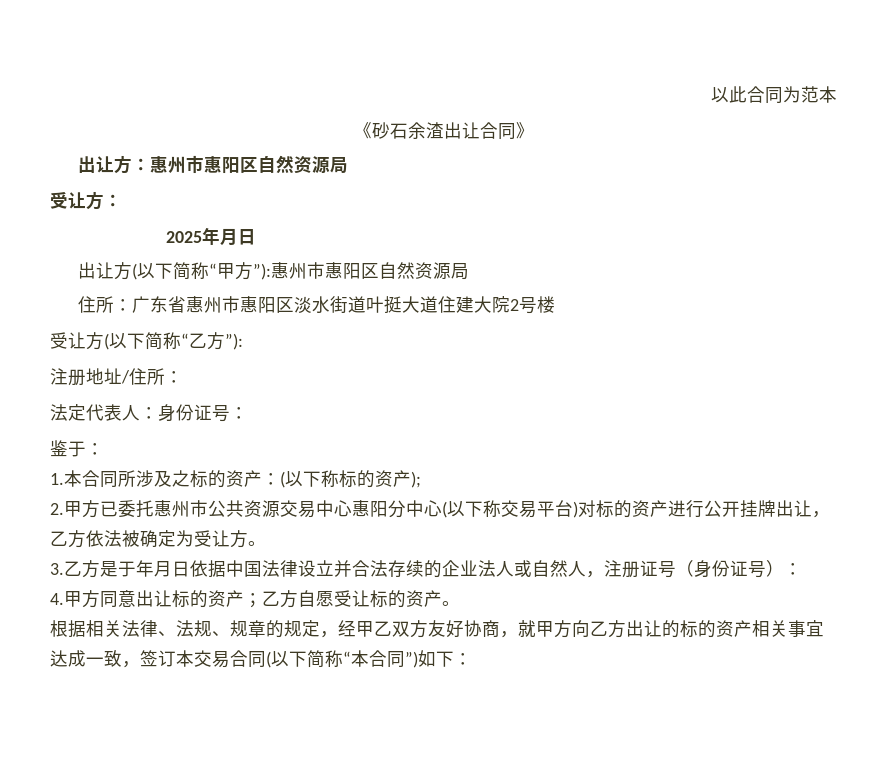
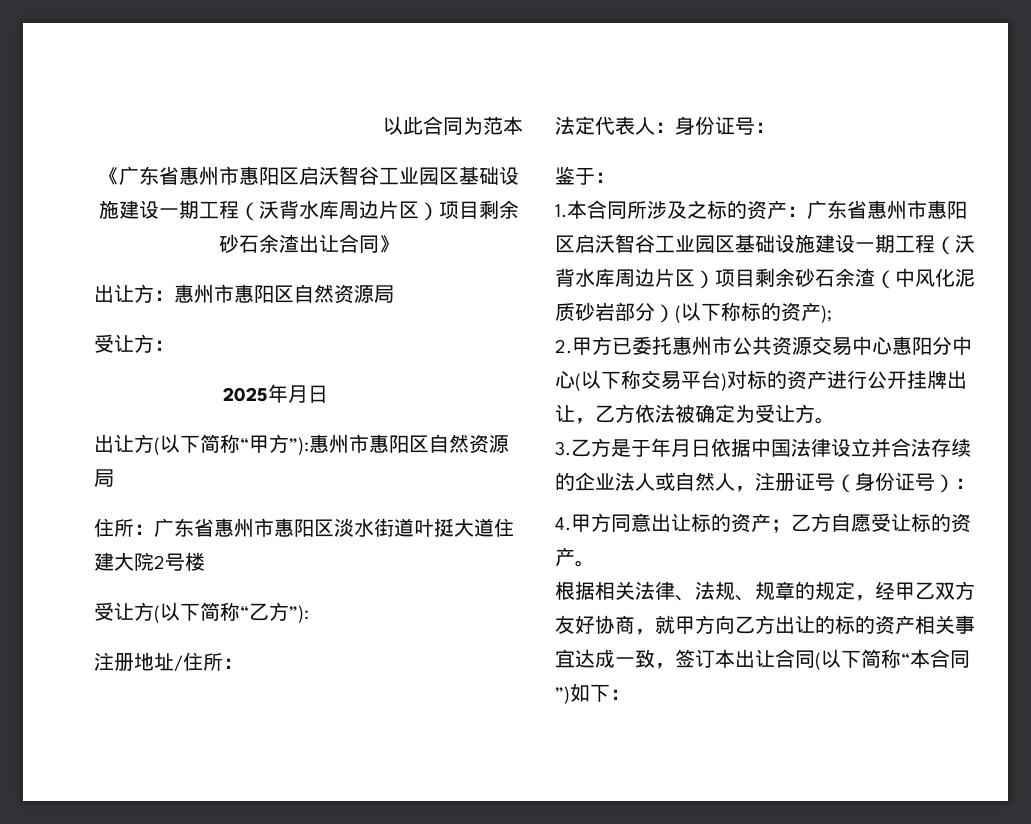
- 《砂石余渣出让合同》
+ 《广东省惠州市惠阳区启沃智谷工业园区基础设施建设一期工程（沃背水库周边片区）项目剩余砂石余渣出让合同》
- 1.本合同所涉及之标的资产：(以下称标的资产);
+ 1.本合同所涉及之标的资产：广东省惠州市惠阳区启沃智谷工业园区基础设施建设一期工程（沃背水库周边片区）项目剩余砂石余渣（中风化泥质砂岩部分）(以下称标的资产);
- 根据相关法律、法规、规章的规定，经甲乙双方友好协商，就甲方向乙方出让的标的资产相关事宜达成一致，签订本交易合同(以下简称“本合同”)如下：
+ 根据相关法律、法规、规章的规定，经甲乙双方友好协商，就甲方向乙方出让的标的资产相关事宜达成一致，签订本出让合同(以下简称“本合同”)如下：

